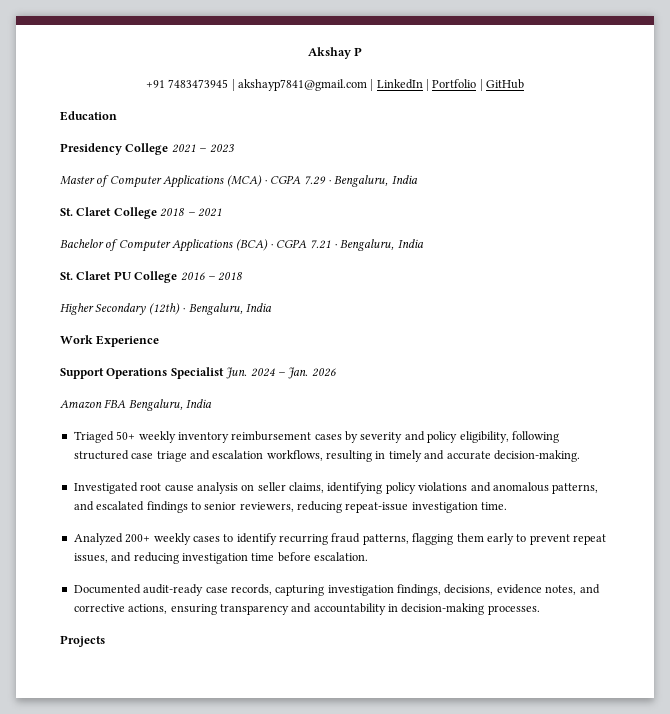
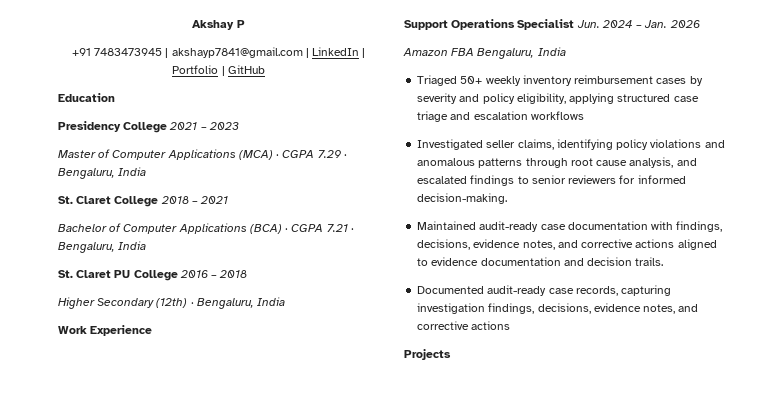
- Triaged 50+ weekly inventory reimbursement cases by severity and policy eligibility, following structured case triage and escalation workflows, resulting in timely and accurate decision-making.
- Investigated root cause analysis on seller claims, identifying policy violations and anomalous patterns, and escalated findings to senior reviewers, reducing repeat-issue investigation time.
- Analyzed 200+ weekly cases to identify recurring fraud patterns, flagging them early to prevent repeat issues, and reducing investigation time before escalation.
+ Triaged 50+ weekly inventory reimbursement cases by severity and policy eligibility, applying structured case triage and escalation workflows
+ Investigated seller claims, identifying policy violations and anomalous patterns through root cause analysis, and escalated findings to senior reviewers for informed decision-making.
+ Maintained audit-ready case documentation with findings, decisions, evidence notes, and corrective actions aligned to evidence documentation and decision trails.
- Documented audit-ready case records, capturing investigation findings, decisions, evidence notes, and corrective actions, ensuring transparency and accountability in decision-making processes.
+ Documented audit-ready case records, capturing investigation findings, decisions, evidence notes, and corrective actions

